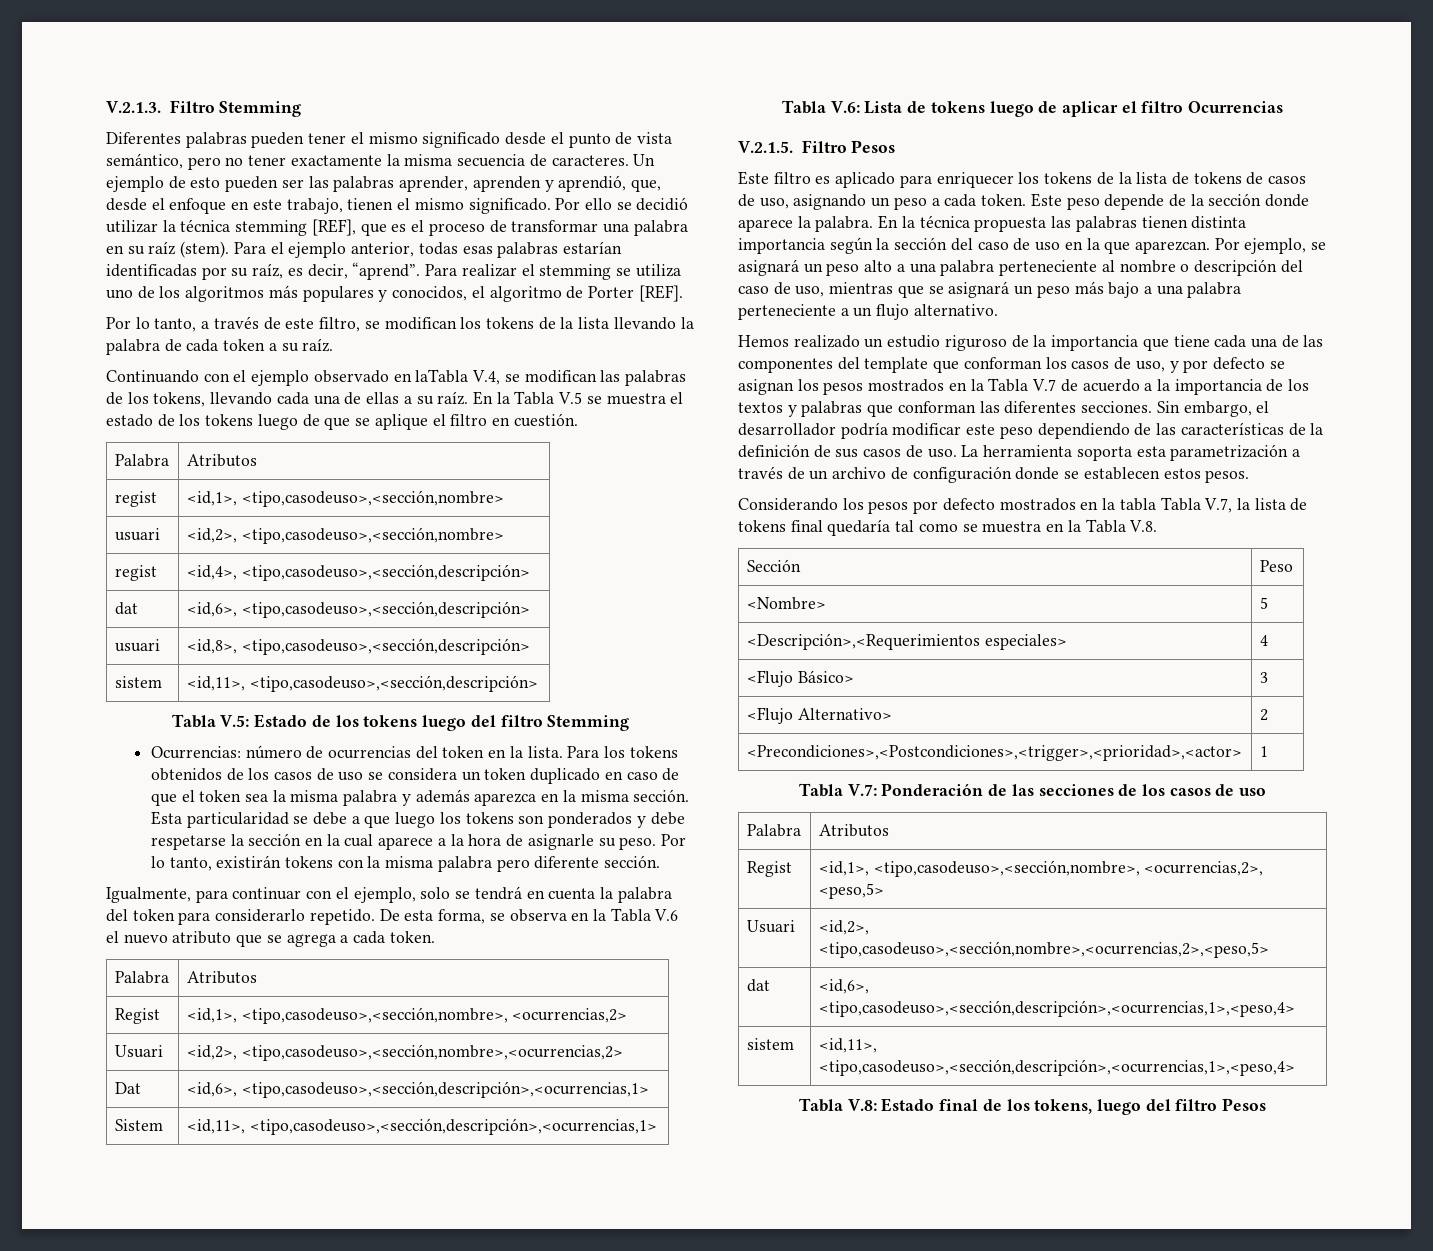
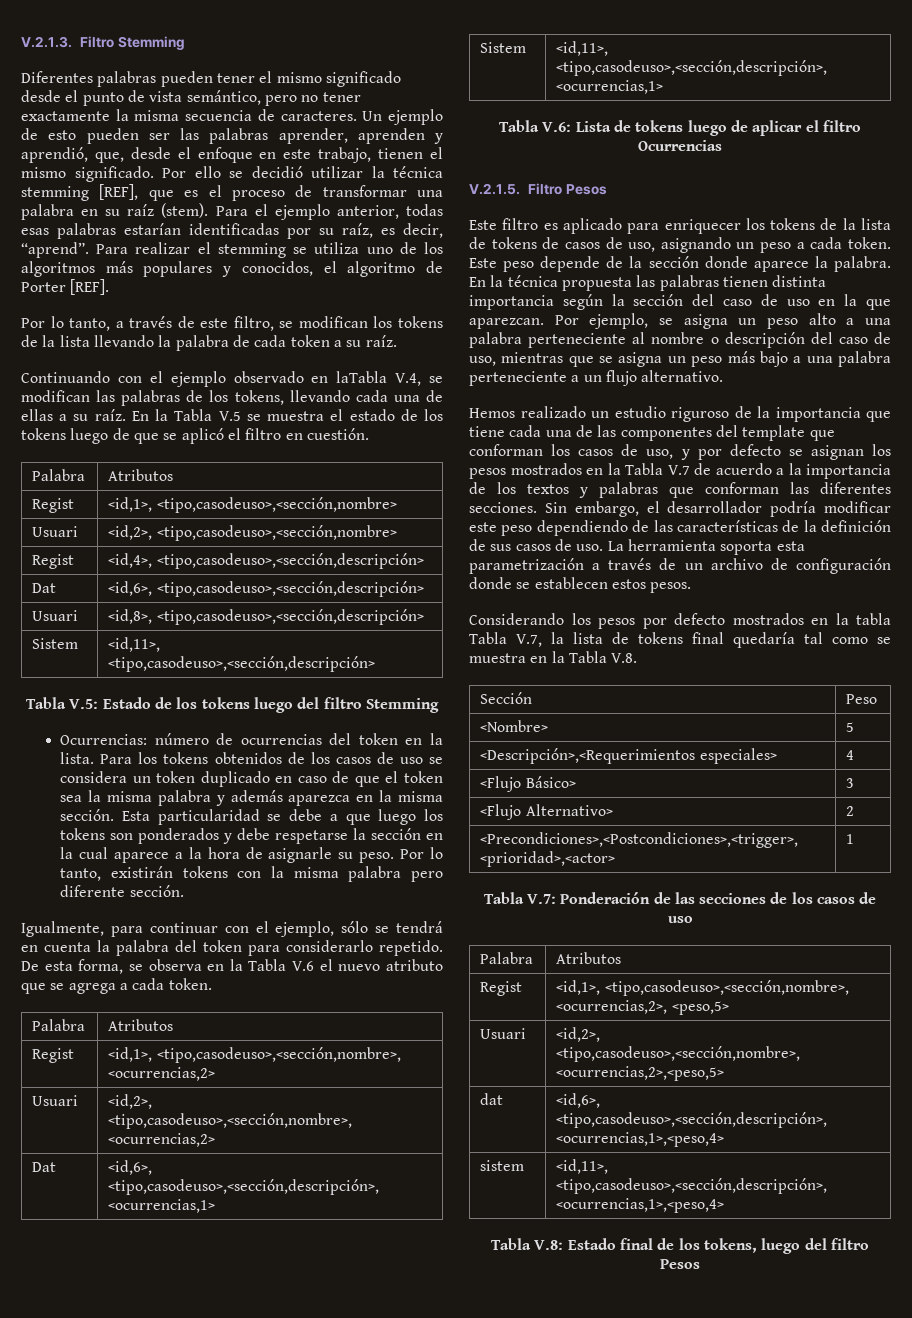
- En la Tabla V.5 se muestra el estado de los tokens luego de que se aplique el filtro en cuestión.
+ En la Tabla V.5 se muestra el estado de los tokens luego de que se aplicó el filtro en cuestión.
- regist | <id,1>, <tipo,casodeuso>,<sección,nombre>
+ Regist | <id,1>, <tipo,casodeuso>,<sección,nombre>
- usuari | <id,2>, <tipo,casodeuso>,<sección,nombre>
+ Usuari | <id,2>, <tipo,casodeuso>,<sección,nombre>
- regist | <id,4>, <tipo,casodeuso>,<sección,descripción>
+ Regist | <id,4>, <tipo,casodeuso>,<sección,descripción>
- dat | <id,6>, <tipo,casodeuso>,<sección,descripción>
+ Dat | <id,6>, <tipo,casodeuso>,<sección,descripción>
- usuari | <id,8>, <tipo,casodeuso>,<sección,descripción>
+ Usuari | <id,8>, <tipo,casodeuso>,<sección,descripción>
- sistem | <id,11>, <tipo,casodeuso>,<sección,descripción>
+ Sistem | <id,11>, <tipo,casodeuso>,<sección,descripción>
- Igualmente, para continuar con el ejemplo, solo se tendrá en cuenta la palabra del token para considerarlo repetido.
+ Igualmente, para continuar con el ejemplo, sólo se tendrá en cuenta la palabra del token para considerarlo repetido.
- Por ejemplo, se asignará un peso alto a una palabra perteneciente al nombre o descripción del caso de uso, mientras que se asignará un peso más bajo a una palabra perteneciente a un flujo alternativo.
+ Por ejemplo, se asigna un peso alto a una palabra perteneciente al nombre o descripción del caso de uso, mientras que se asigna un peso más bajo a una palabra perteneciente a un flujo alternativo.

